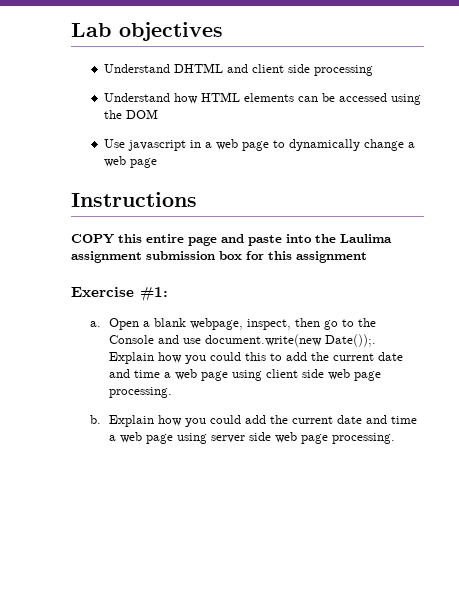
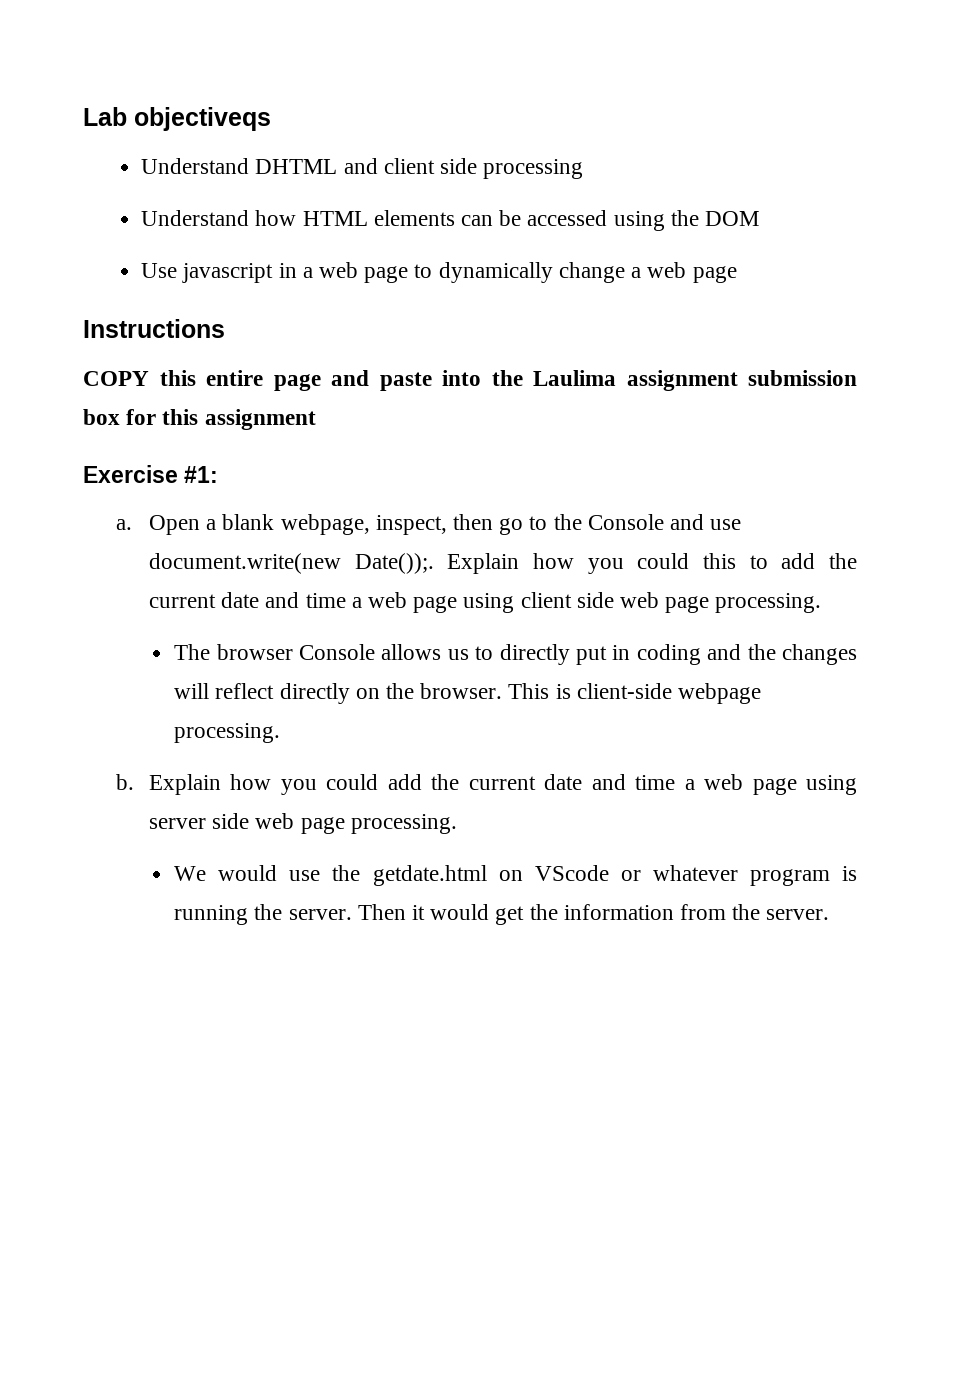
- Lab objectives
+ Lab objectiveqs
+ The browser Console allows us to directly put in coding and the changes will reflect directly on the browser. This is client-side webpage processing.
+ We would use the getdate.html on VScode or whatever program is running the server. Then it would get the information from the server.

